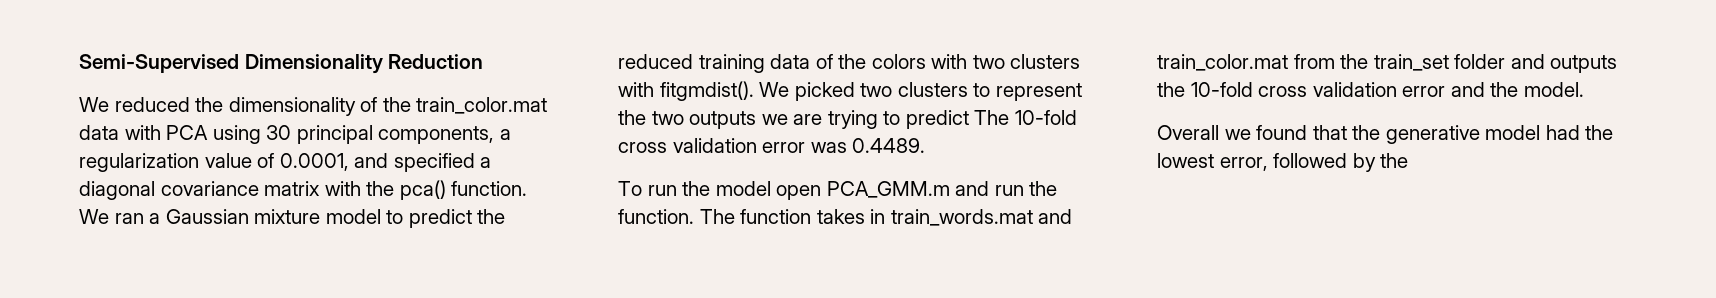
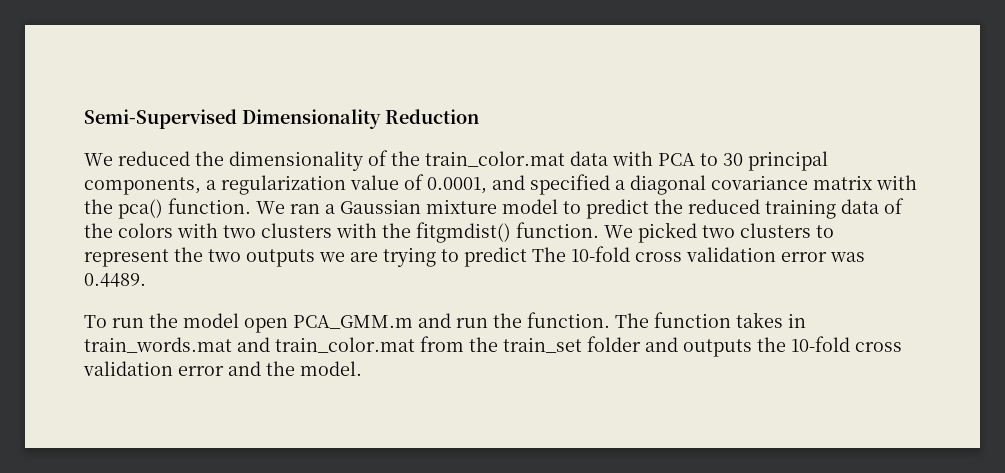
- We reduced the dimensionality of the train_color.mat data with PCA using 30 principal components, a regularization value of 0.0001, and specified a diagonal covariance matrix with the pca() function.
+ We reduced the dimensionality of the train_color.mat data with PCA to 30 principal components, a regularization value of 0.0001, and specified a diagonal covariance matrix with the pca() function.
- We ran a Gaussian mixture model to predict the reduced training data of the colors with two clusters with fitgmdist().
+ We ran a Gaussian mixture model to predict the reduced training data of the colors with two clusters with the fitgmdist() function.
- Overall we found that the generative model had the lowest error, followed by the

